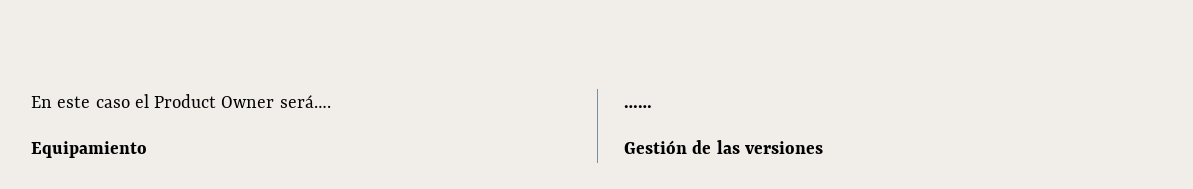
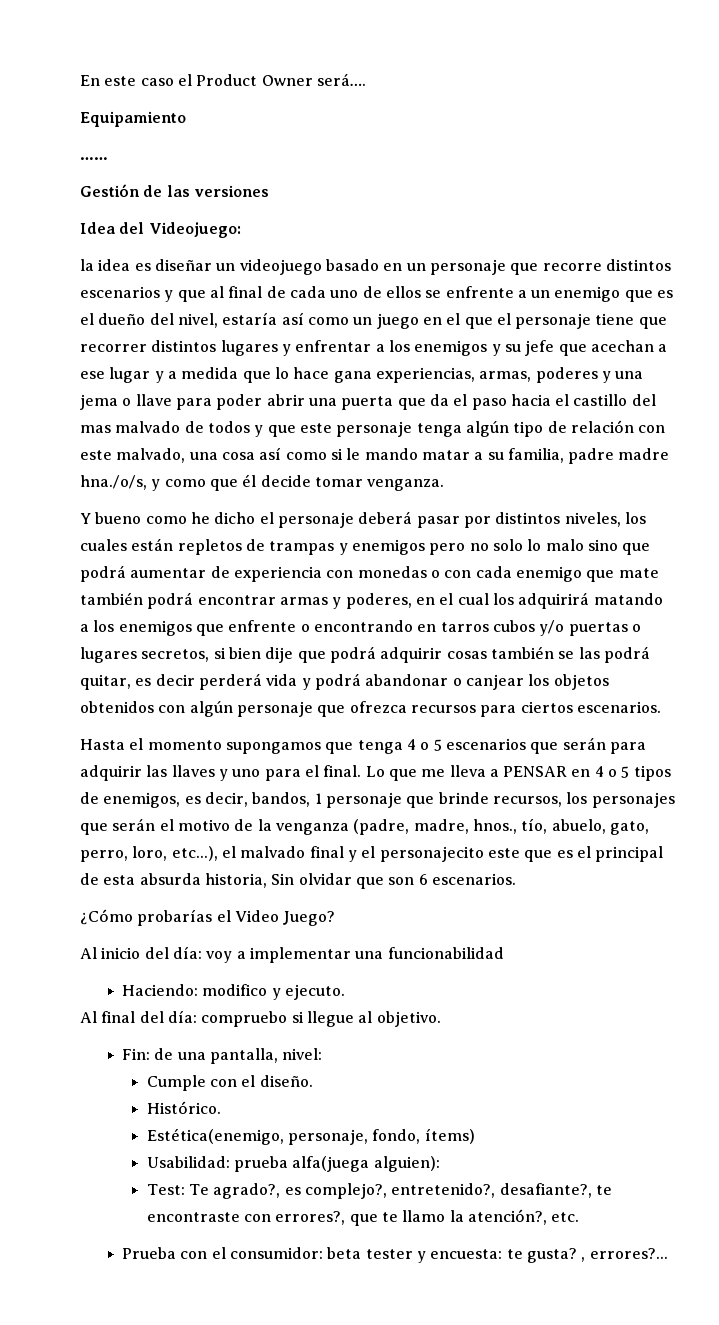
+ Idea del Videojuego:
+ la idea es diseñar un videojuego basado en un personaje que recorre distintos escenarios y que al final de cada uno de ellos se enfrente a un enemigo que es el dueño del nivel, estaría así como un juego en el que el personaje tiene que recorrer distintos lugares y enfrentar a los enemigos y su jefe que acechan a ese lugar y a medida que lo hace gana experiencias, armas, poderes y una jema o llave para poder abrir una puerta que da el paso hacia el castillo del mas malvado de todos y que este personaje tenga algún tipo de relación con este malvado, una cosa así como si le mando matar a su familia, padre madre hna./o/s, y como que él decide tomar venganza.
+ Y bueno como he dicho el personaje deberá pasar por distintos niveles, los cuales están repletos de trampas y enemigos pero no solo lo malo sino que podrá aumentar de experiencia con monedas o con cada enemigo que mate también podrá encontrar armas y poderes, en el cual los adquirirá matando a los enemigos que enfrente o encontrando en tarros cubos y/o puertas o lugares secretos, si bien dije que podrá adquirir cosas también se las podrá quitar, es decir perderá vida y podrá abandonar o canjear los objetos obtenidos con algún personaje que ofrezca recursos para ciertos escenarios.
+ Hasta el momento supongamos que tenga 4 o 5 escenarios que serán para adquirir las llaves y uno para el final. Lo que me lleva a PENSAR en 4 o 5 tipos de enemigos, es decir, bandos, 1 personaje que brinde recursos, los personajes que serán el motivo de la venganza (padre, madre, hnos., tío, abuelo, gato, perro, loro, etc...), el malvado final y el personajecito este que es el principal de esta absurda historia, Sin olvidar que son 6 escenarios.
+ ¿Cómo probarías el Video Juego?
+ Al inicio del día: voy a implementar una funcionabilidad
+ Haciendo: modifico y ejecuto.
+ Al final del día: compruebo si llegue al objetivo.
+ Fin: de una pantalla, nivel:
+ Cumple con el diseño.
+ Histórico.
+ Estética(enemigo, personaje, fondo, ítems)
+ Usabilidad: prueba alfa(juega alguien):
+ Test: Te agrado?, es complejo?, entretenido?, desafiante?, te encontraste con errores?, que te llamo la atención?, etc.
+ Prueba con el consumidor: beta tester y encuesta: te gusta? , errores?...

